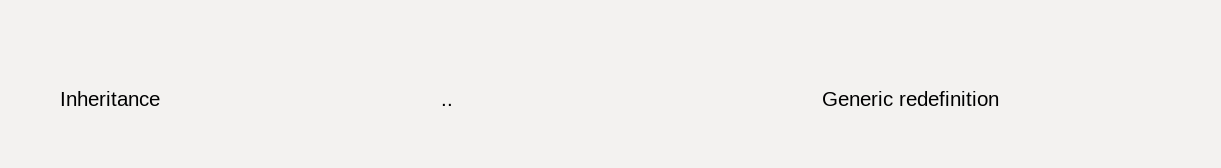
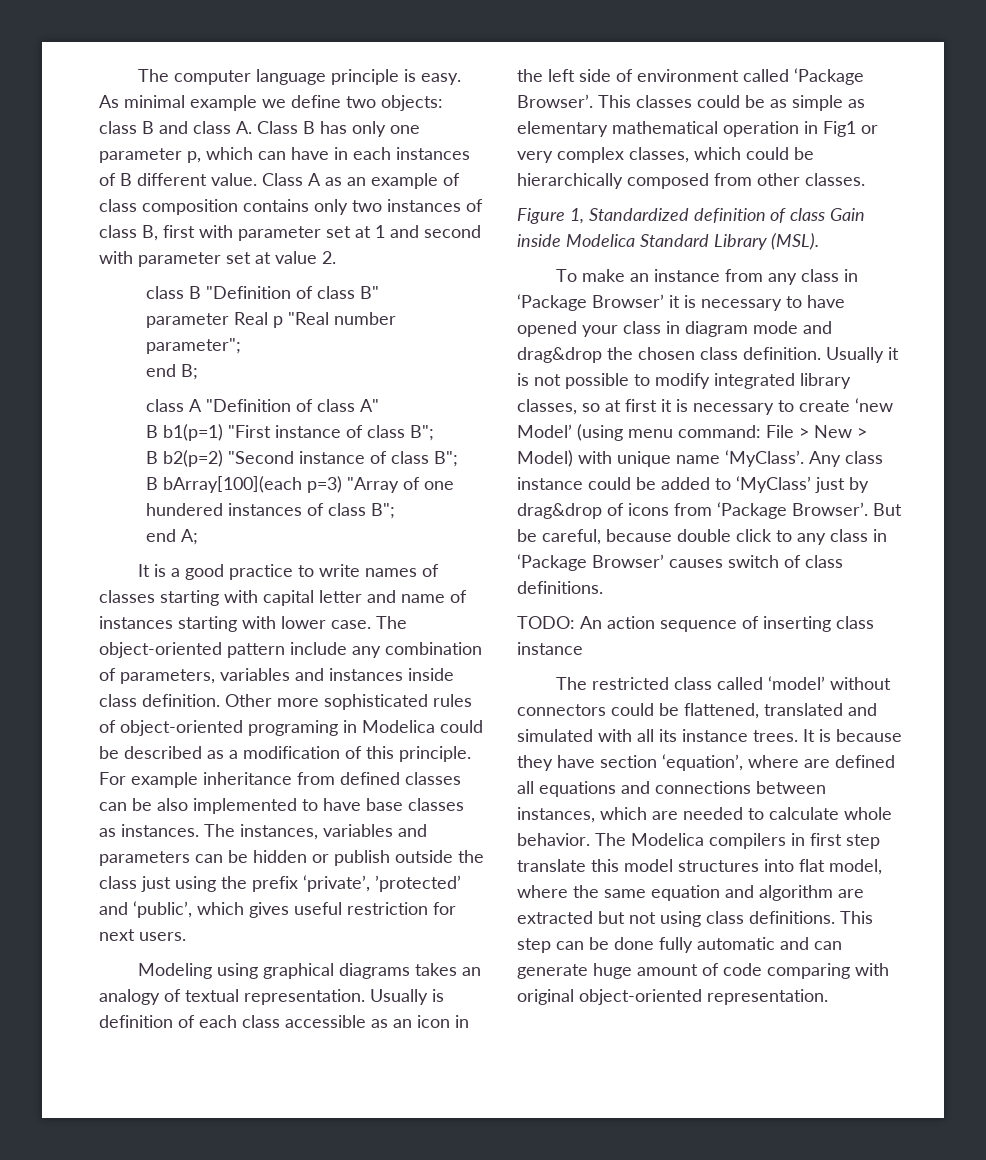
- Inheritance
- ..
- Generic redefinition
+ The computer language principle is easy. As minimal example we define two objects: class B and class A. Class B has only one parameter p, which can have in each instances of B different value. Class A as an example of class composition contains only two instances of class B, first with parameter set at 1 and second with parameter set at value 2.
+ class B "Definition of class B"
+ parameter Real p "Real number parameter";
+ end B;
+ class A "Definition of class A"
+ B b1(p=1) "First instance of class B";
+ B b2(p=2) "Second instance of class B";
+ B bArray[100](each p=3) "Array of one hundered instances of class B";
+ end A;
+ It is a good practice to write names of classes starting with capital letter and name of instances starting with lower case. The object-oriented pattern include any combination of parameters, variables and instances inside class definition. Other more sophisticated rules of object-oriented programing in Modelica could be described as a modification of this principle. For example inheritance from defined classes can be also implemented to have base classes as instances. The instances, variables and parameters can be hidden or publish outside the class just using the prefix ‘private’, ’protected’ and ‘public’, which gives useful restriction for next users.
+ Modeling using graphical diagrams takes an analogy of textual representation. Usually is definition of each class accessible as an icon in the left side of environment called ‘Package Browser’. This classes could be as simple as elementary mathematical operation in Fig1 or very complex classes, which could be hierarchically composed from other classes.
+ Figure 1, Standardized definition of class Gain inside Modelica Standard Library (MSL).
+ To make an instance from any class in ‘Package Browser’ it is necessary to have opened your class in diagram mode and drag&drop the chosen class definition. Usually it is not possible to modify integrated library classes, so at first it is necessary to create ‘new Model’ (using menu command: File > New > Model) with unique name ‘MyClass’. Any class instance could be added to ‘MyClass’ just by drag&drop of icons from ‘Package Browser’. But be careful, because double click to any class in ‘Package Browser’ causes switch of class definitions.
+ TODO: An action sequence of inserting class instance
+ The restricted class called ‘model’ without connectors could be flattened, translated and simulated with all its instance trees. It is because they have section ‘equation’, where are defined all equations and connections between instances, which are needed to calculate whole behavior. The Modelica compilers in first step translate this model structures into flat model, where the same equation and algorithm are extracted but not using class definitions. This step can be done fully automatic and can generate huge amount of code comparing with original object-oriented representation.

